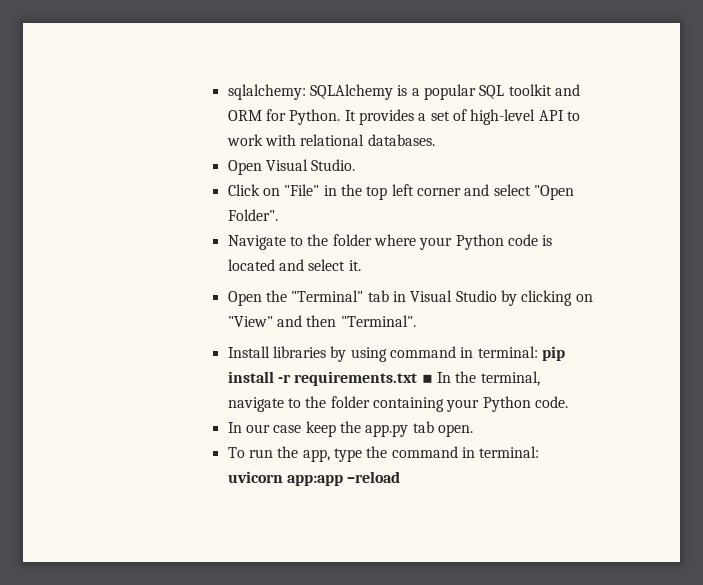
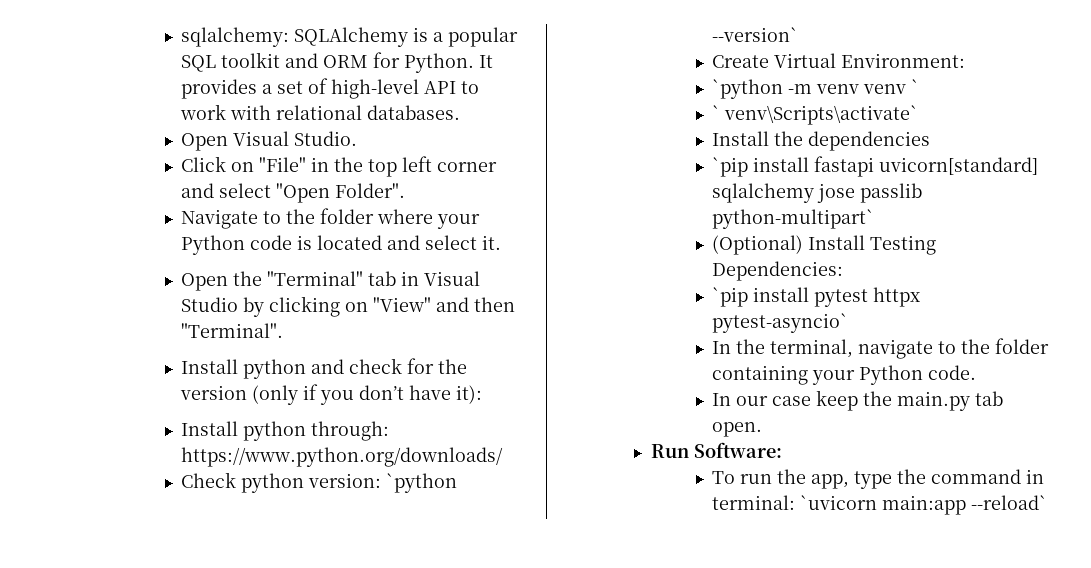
- Install libraries by using command in terminal: pip install -r requirements.txt ▪ In the terminal, navigate to the folder containing your Python code.
+ Install python and check for the version (only if you don’t have it):
+ Install python through: https://www.python.org/downloads/
+ Check python version: `python --version`
+ Create Virtual Environment:
+ `python -m venv venv `
+ ` venv\Scripts\activate`
+ Install the dependencies
+ `pip install fastapi uvicorn[standard] sqlalchemy jose passlib python-multipart`
+ (Optional) Install Testing Dependencies:
+ `pip install pytest httpx pytest-asyncio`
+ In the terminal, navigate to the folder containing your Python code.
- In our case keep the app.py tab open.
+ In our case keep the main.py tab open.
+ Run Software:
- To run the app, type the command in terminal: uvicorn app:app –reload
+ To run the app, type the command in terminal: `uvicorn main:app --reload`

